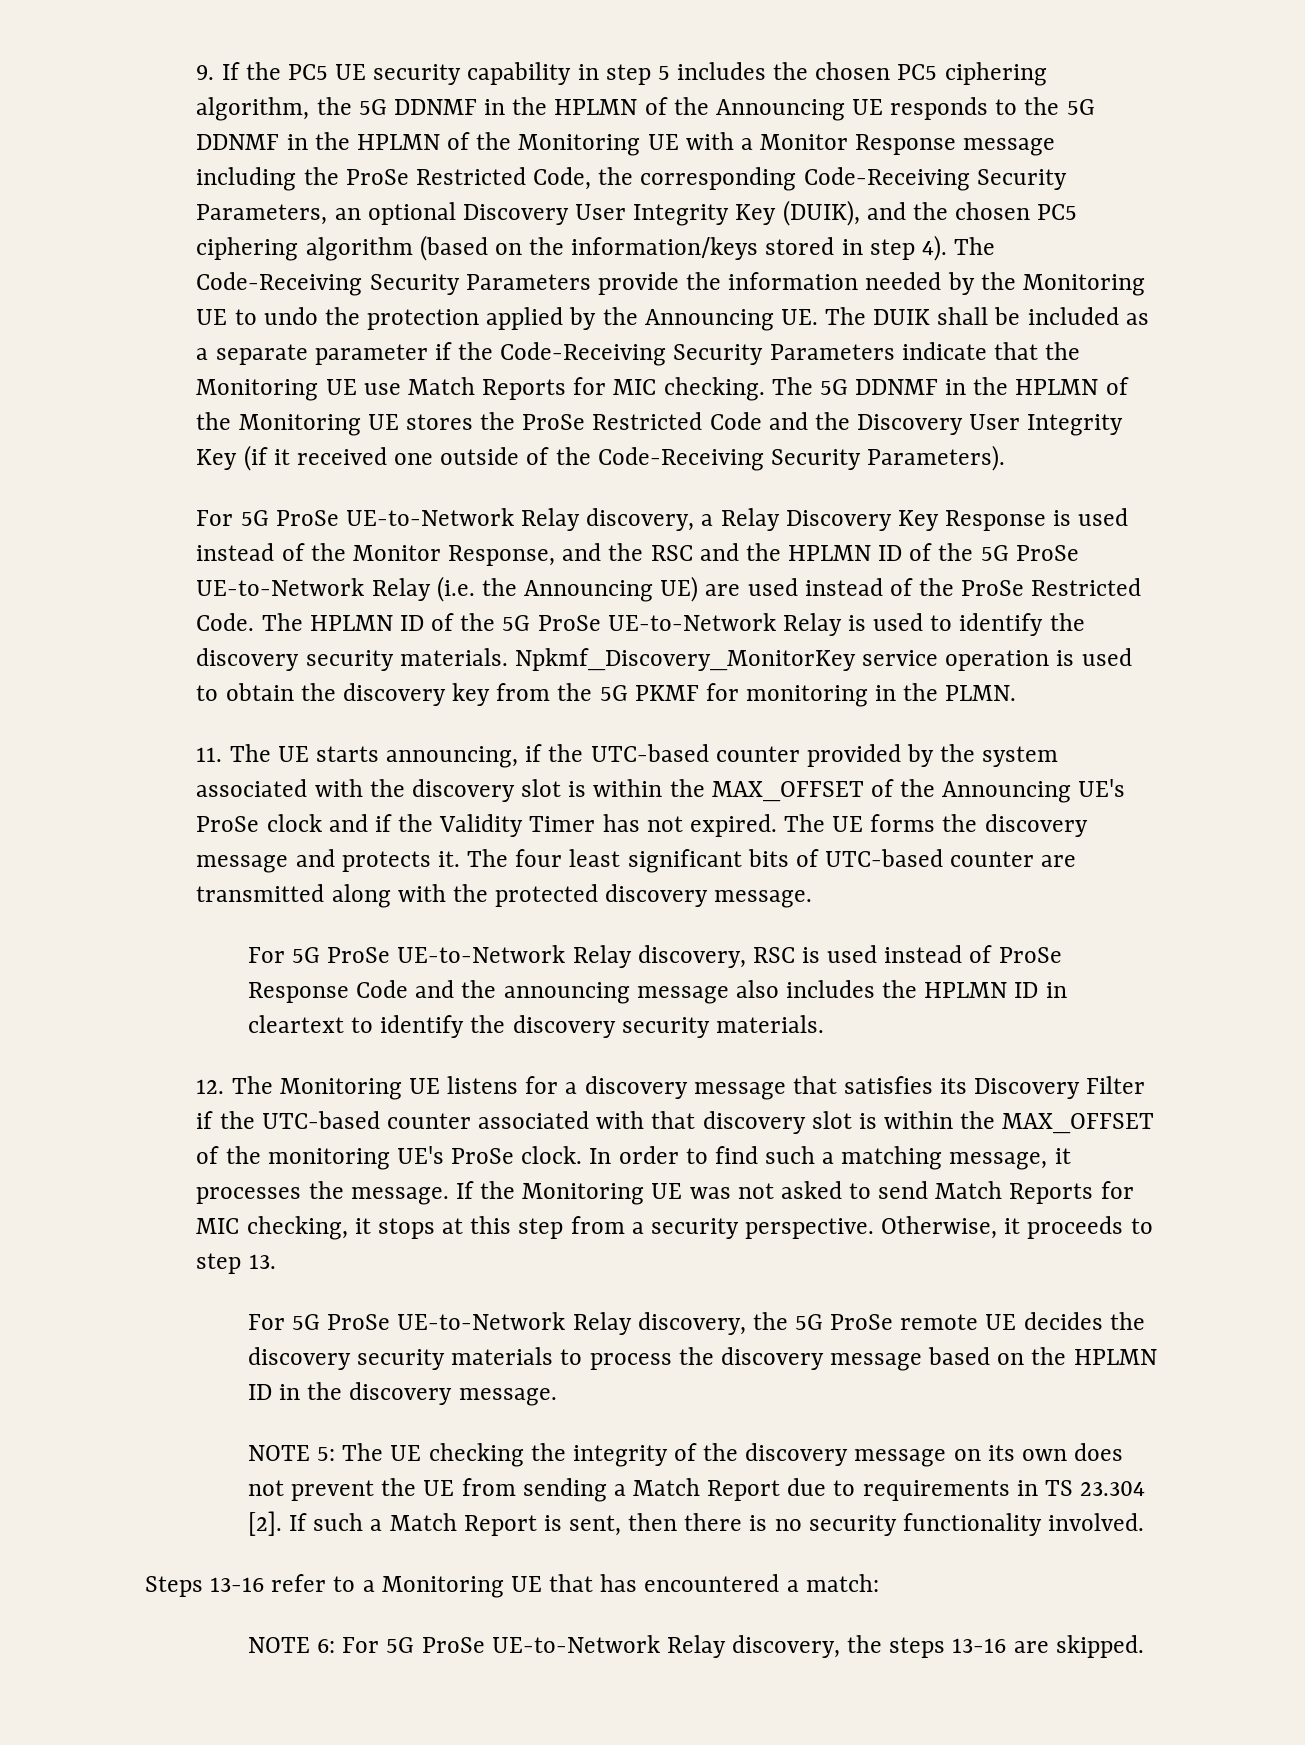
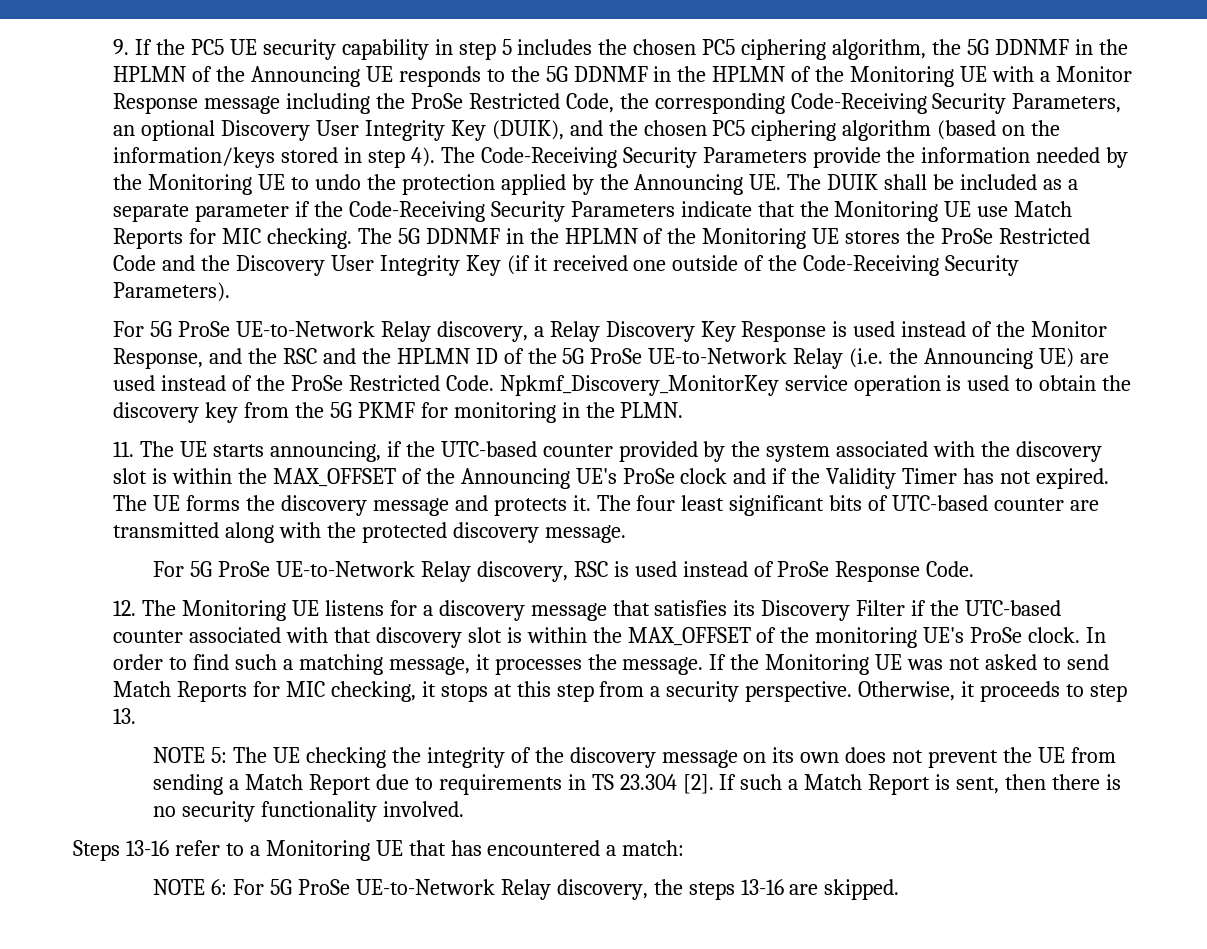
- The HPLMN ID of the 5G ProSe UE-to-Network Relay is used to identify the discovery security materials.
- For 5G ProSe UE-to-Network Relay discovery, RSC is used instead of ProSe Response Code and the announcing message also includes the HPLMN ID in cleartext to identify the discovery security materials.
+ For 5G ProSe UE-to-Network Relay discovery, RSC is used instead of ProSe Response Code.
- For 5G ProSe UE-to-Network Relay discovery, the 5G ProSe remote UE decides the discovery security materials to process the discovery message based on the HPLMN ID in the discovery message.

